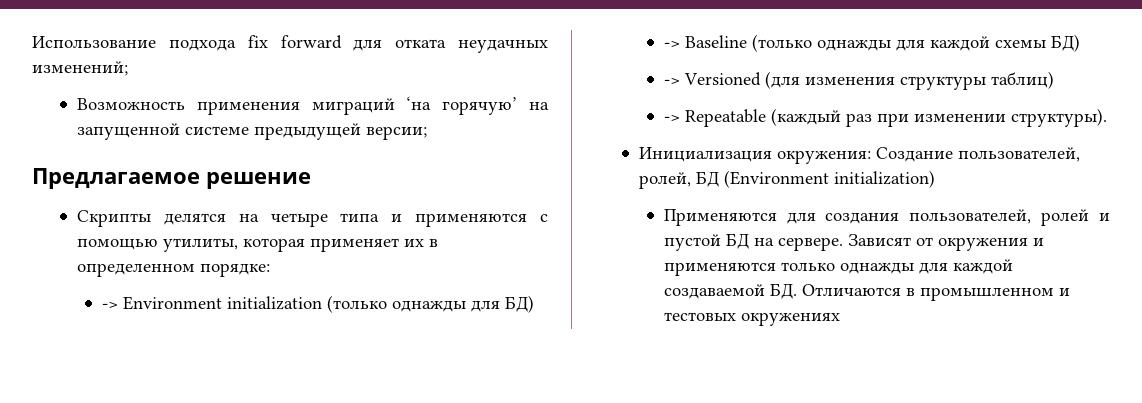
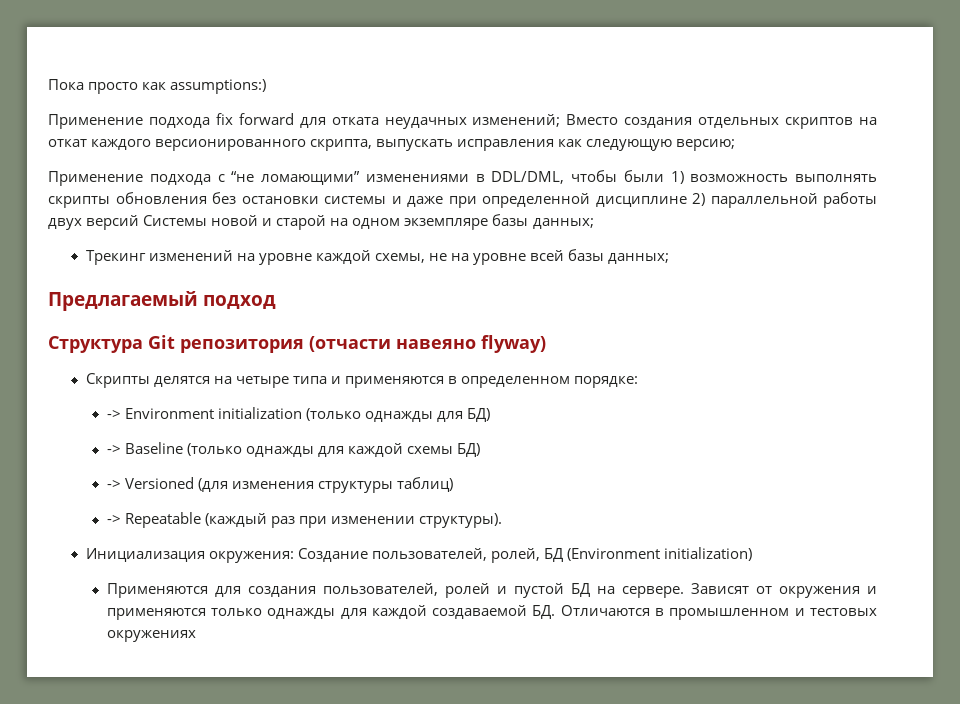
- Использование подхода fix forward для отката неудачных изменений;
- Возможность применения миграций ‘на горячую’ на запущенной системе предыдущей версии;
- Предлагаемое решение
+ Пока просто как assumptions:)
+ Применение подхода fix forward для отката неудачных изменений; Вместо создания отдельных скриптов на откат каждого версионированного скрипта, выпускать исправления как следующую версию;
+ Применение подхода с “не ломающими” изменениями в DDL/DML, чтобы были 1) возможность выполнять скрипты обновления без остановки системы и даже при определенной дисциплине 2) параллельной работы двух версий Системы новой и старой на одном экземпляре базы данных;
+ Трекинг изменений на уровне каждой схемы, не на уровне всей базы данных;
+ Предлагаемый подход
+ Структура Git репозитория (отчасти навеяно flyway)
- Скрипты делятся на четыре типа и применяются с помощью утилиты, которая применяет их в определенном порядке:
+ Скрипты делятся на четыре типа и применяются в определенном порядке:

